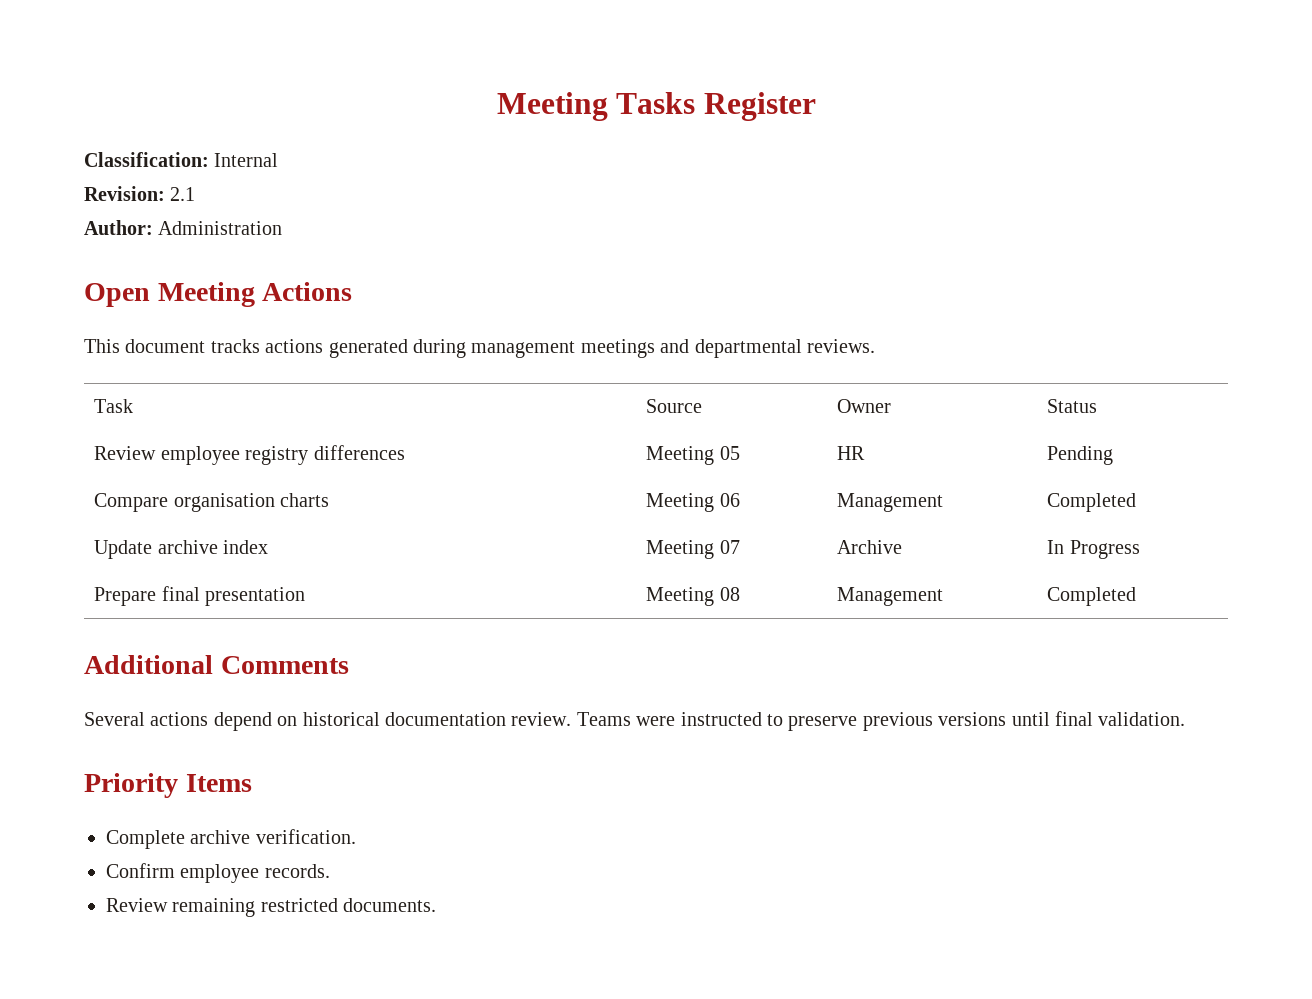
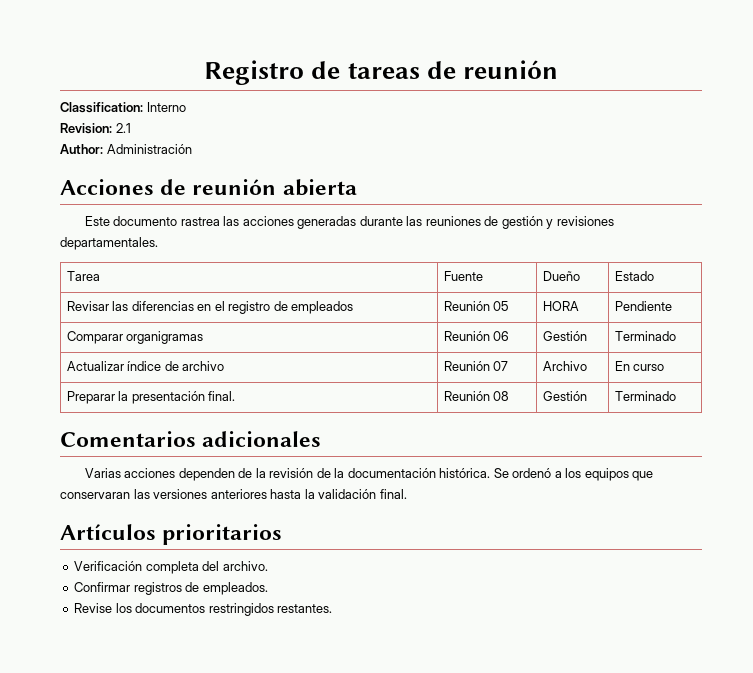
- Meeting Tasks Register
+ Registro de tareas de reunión
- Classification: Internal
+ Classification: Interno
- Author: Administration
- Open Meeting Actions
- This document tracks actions generated during management meetings and departmental reviews.
- Task | Source | Owner | Status
- Review employee registry differences | Meeting 05 | HR | Pending
- Compare organisation charts | Meeting 06 | Management | Completed
- Update archive index | Meeting 07 | Archive | In Progress
- Prepare final presentation | Meeting 08 | Management | Completed
- Additional Comments
- Several actions depend on historical documentation review. Teams were instructed to preserve previous versions until final validation.
- Priority Items
- Complete archive verification.
- Confirm employee records.
- Review remaining restricted documents.
+ Author: Administración
+ Acciones de reunión abierta
+ Este documento rastrea las acciones generadas durante las reuniones de gestión y revisiones departamentales.
+ Tarea | Fuente | Dueño | Estado
+ Revisar las diferencias en el registro de empleados | Reunión 05 | HORA | Pendiente
+ Comparar organigramas | Reunión 06 | Gestión | Terminado
+ Actualizar índice de archivo | Reunión 07 | Archivo | En curso
+ Preparar la presentación final. | Reunión 08 | Gestión | Terminado
+ Comentarios adicionales
+ Varias acciones dependen de la revisión de la documentación histórica. Se ordenó a los equipos que conservaran las versiones anteriores hasta la validación final.
+ Artículos prioritarios
+ Verificación completa del archivo.
+ Confirmar registros de empleados.
+ Revise los documentos restringidos restantes.

